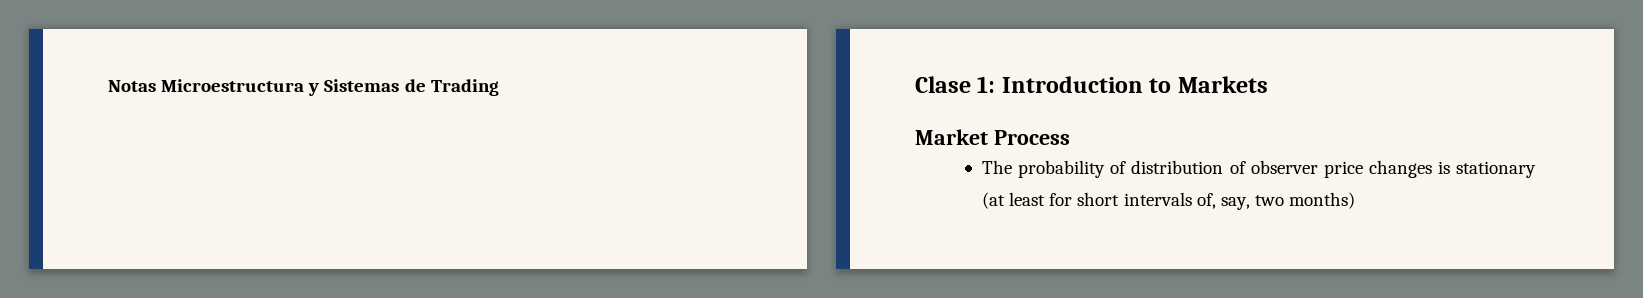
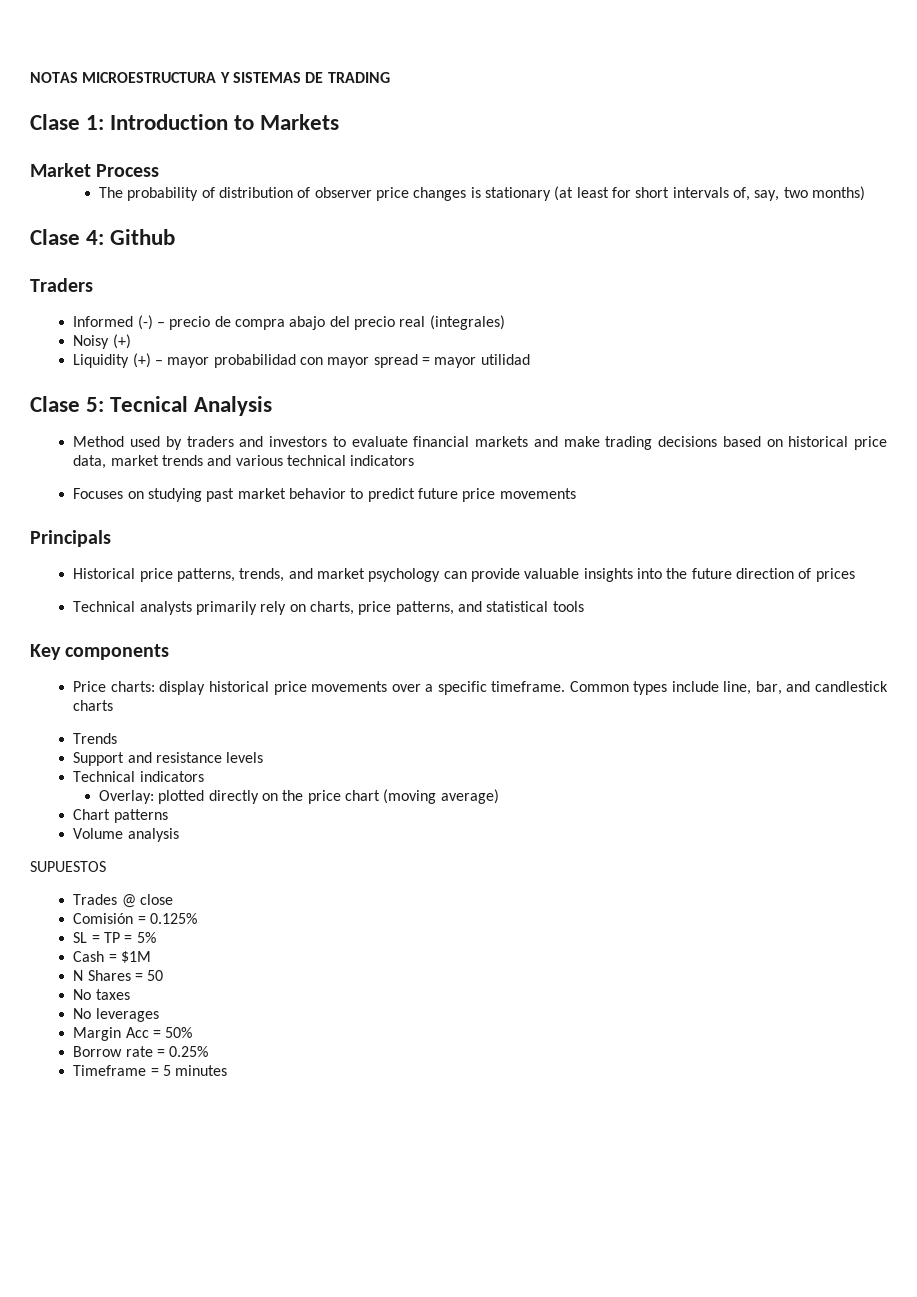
- Notas Microestructura y Sistemas de Trading
+ NOTAS MICROESTRUCTURA Y SISTEMAS DE TRADING
+ Clase 4: Github
+ Traders
+ Informed (-) – precio de compra abajo del precio real (integrales)
+ Noisy (+)
+ Liquidity (+) – mayor probabilidad con mayor spread = mayor utilidad
+ Clase 5: Tecnical Analysis
+ Method used by traders and investors to evaluate financial markets and make trading decisions based on historical price data, market trends and various technical indicators
+ Focuses on studying past market behavior to predict future price movements
+ Principals
+ Historical price patterns, trends, and market psychology can provide valuable insights into the future direction of prices
+ Technical analysts primarily rely on charts, price patterns, and statistical tools
+ Key components
+ Price charts: display historical price movements over a specific timeframe. Common types include line, bar, and candlestick charts
+ Trends
+ Support and resistance levels
+ Technical indicators
+ Overlay: plotted directly on the price chart (moving average)
+ Chart patterns
+ Volume analysis
+ SUPUESTOS
+ Trades @ close
+ Comisión = 0.125%
+ SL = TP = 5%
+ Cash = $1M
+ N Shares = 50
+ No taxes
+ No leverages
+ Margin Acc = 50%
+ Borrow rate = 0.25%
+ Timeframe = 5 minutes

